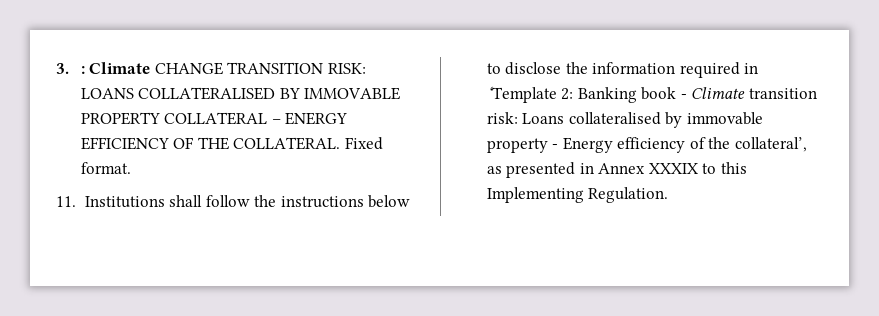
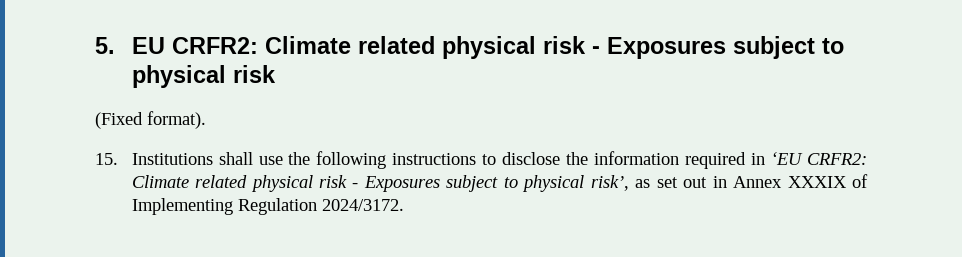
- 3. : Climate CHANGE TRANSITION RISK: LOANS COLLATERALISED BY IMMOVABLE PROPERTY COLLATERAL – ENERGY EFFICIENCY OF THE COLLATERAL. Fixed format.
- 11. Institutions shall follow the instructions below to disclose the information required in ‘Template 2: Banking book - Climate transition risk: Loans collateralised by immovable property - Energy efficiency of the collateral’, as presented in Annex XXXIX to this Implementing Regulation.
+ 5. EU CRFR2: Climate related physical risk - Exposures subject to physical risk
+ (Fixed format).
+ 15. Institutions shall use the following instructions to disclose the information required in ‘EU CRFR2: Climate related physical risk - Exposures subject to physical risk’, as set out in Annex XXXIX of Implementing Regulation 2024/3172.

